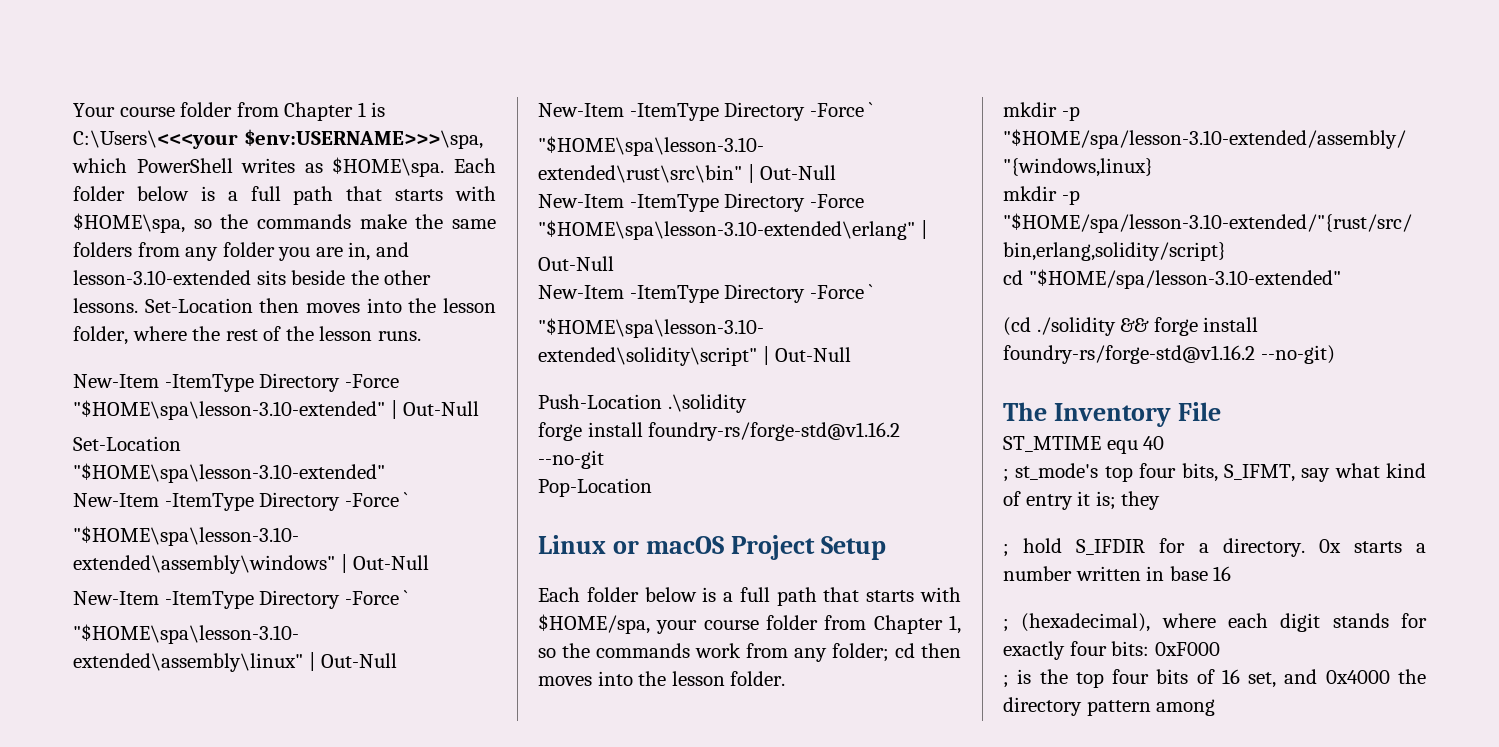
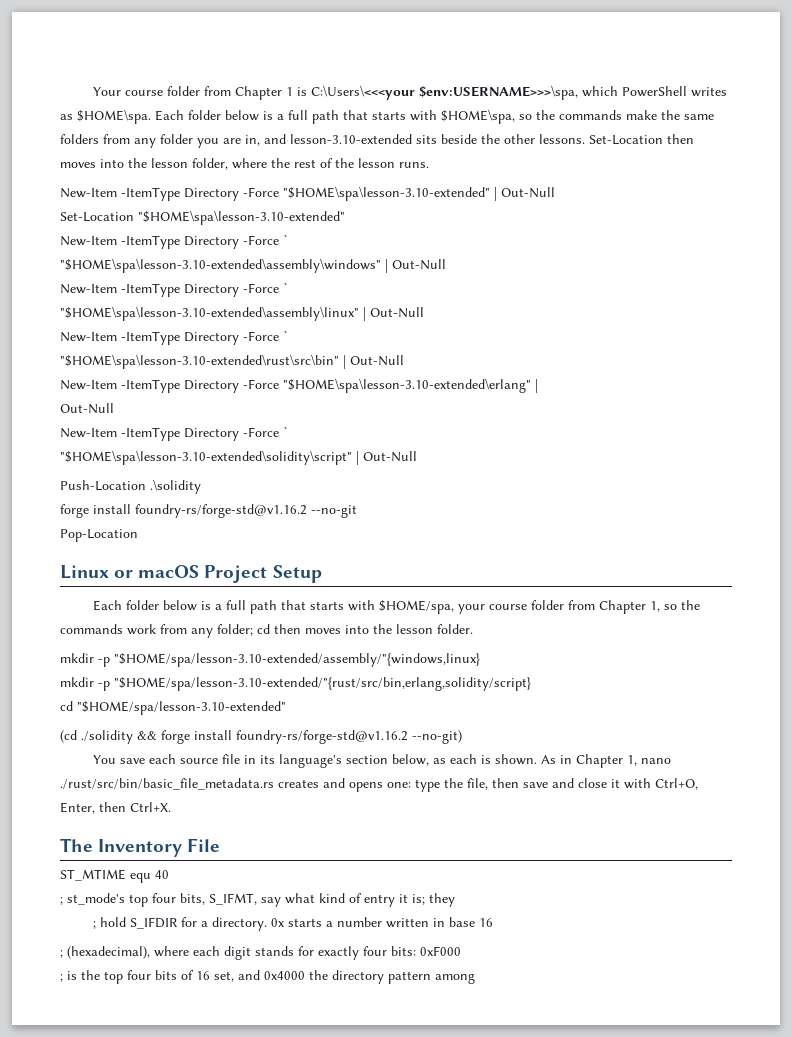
+ You save each source file in its language's section below, as each is shown. As in Chapter 1, nano ./rust/src/bin/basic_file_metadata.rs creates and opens one: type the file, then save and close it with Ctrl+O, Enter, then Ctrl+X.

